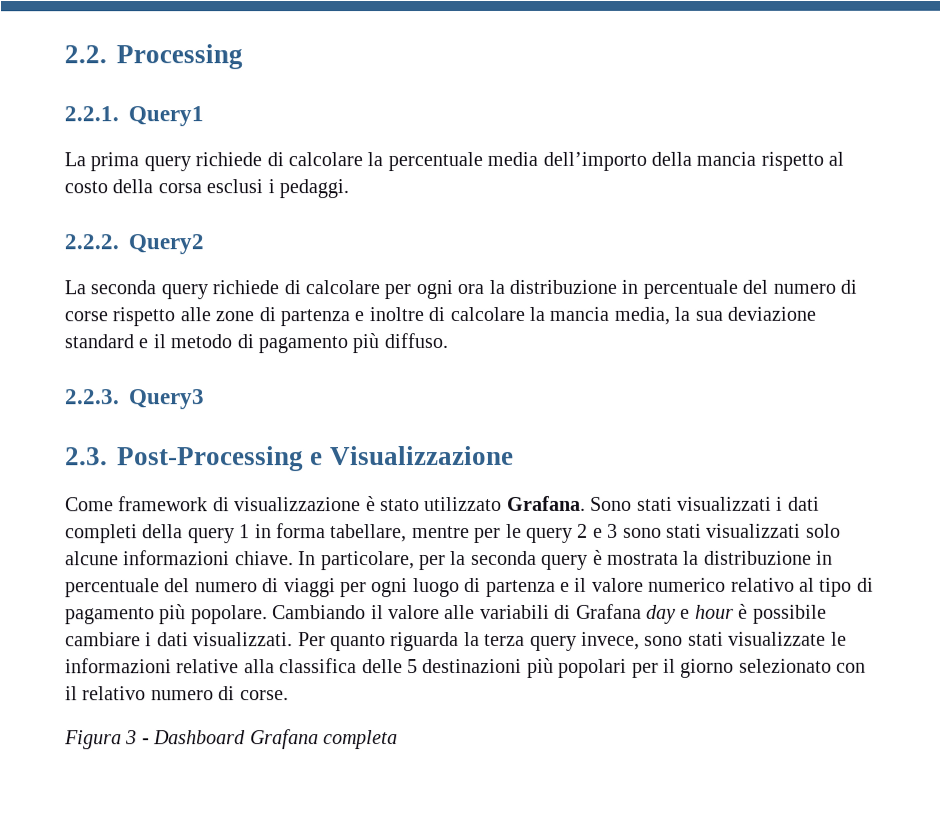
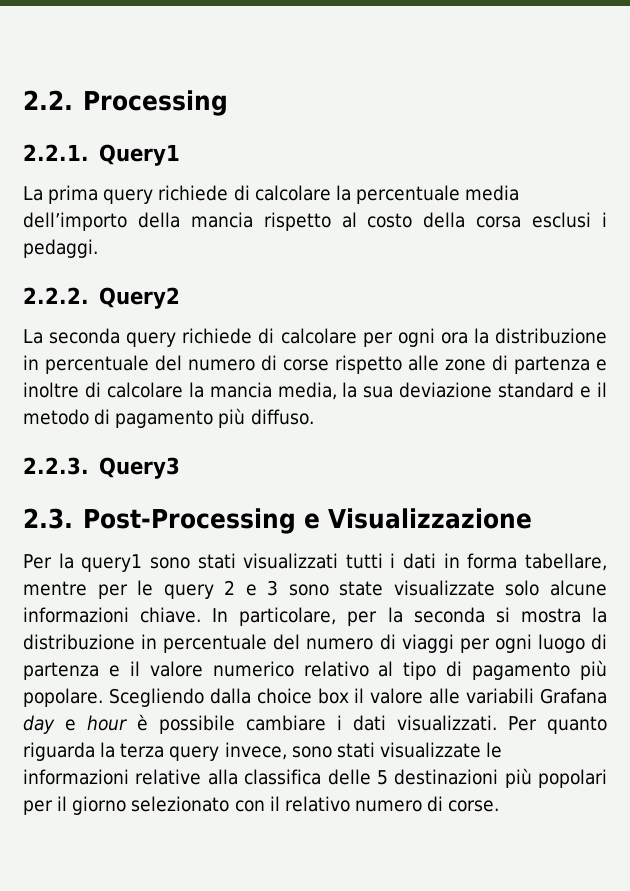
- Come framework di visualizzazione è stato utilizzato Grafana. Sono stati visualizzati i dati completi della query 1 in forma tabellare, mentre per le query 2 e 3 sono stati visualizzati solo alcune informazioni chiave.
+ Per la query1 sono stati visualizzati tutti i dati in forma tabellare, mentre per le query 2 e 3 sono state visualizzate solo alcune informazioni chiave.
- In particolare, per la seconda query è mostrata la distribuzione in percentuale del numero di viaggi per ogni luogo di partenza e il valore numerico relativo al tipo di pagamento più popolare.
+ In particolare, per la seconda si mostra la distribuzione in percentuale del numero di viaggi per ogni luogo di partenza e il valore numerico relativo al tipo di pagamento più popolare.
- Cambiando il valore alle variabili di Grafana day e hour è possibile cambiare i dati visualizzati.
+ Scegliendo dalla choice box il valore alle variabili Grafana day e hour è possibile cambiare i dati visualizzati.
- Figura 3 - Dashboard Grafana completa

